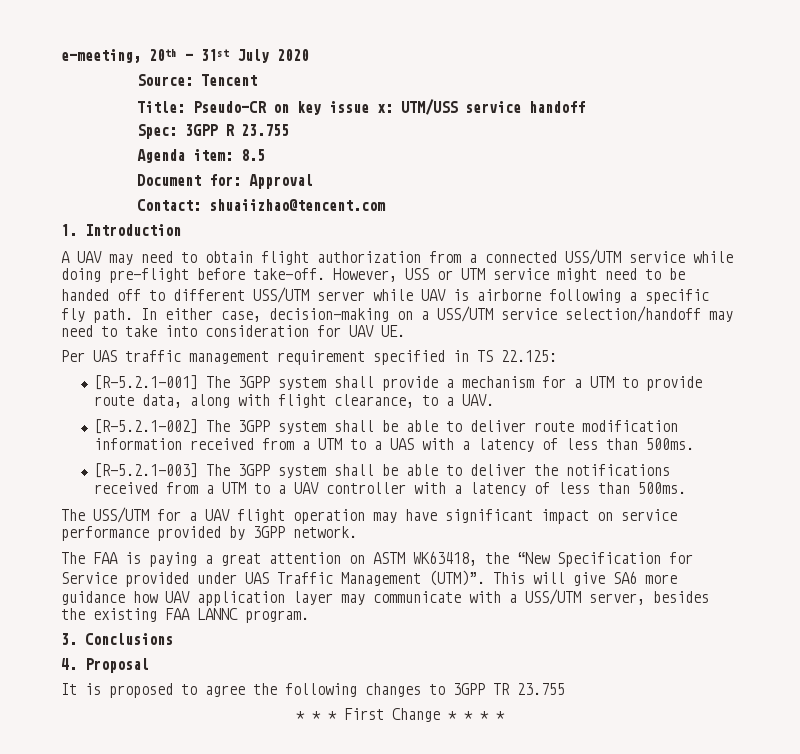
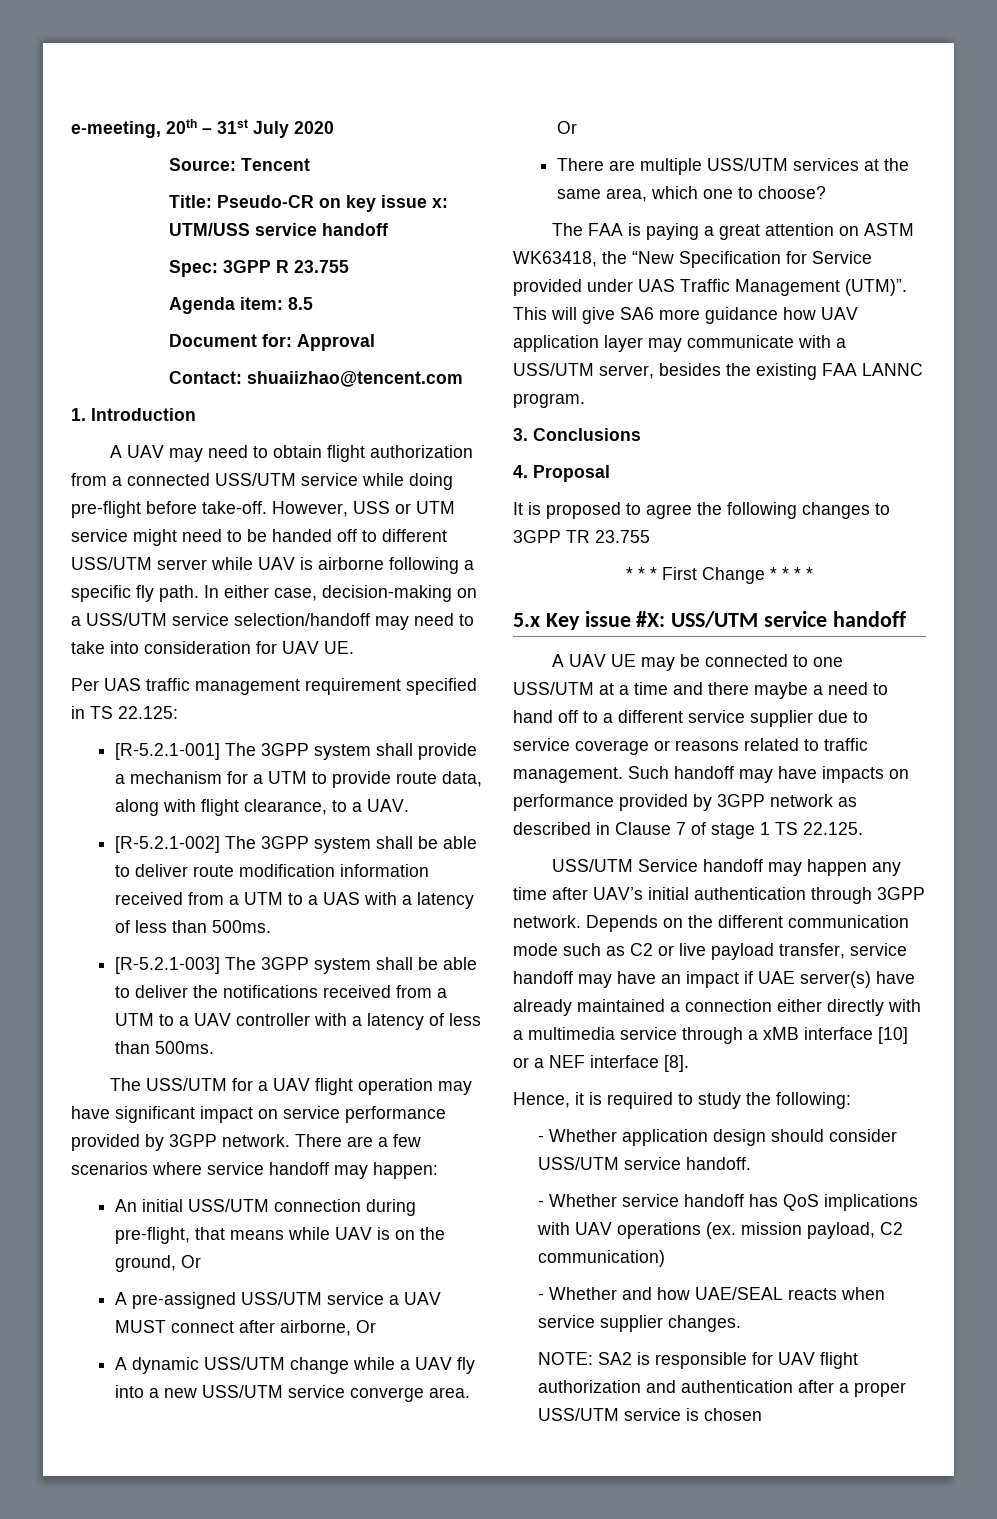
+ There are a few scenarios where service handoff may happen:
+ An initial USS/UTM connection during pre-flight, that means while UAV is on the ground, Or
+ A pre-assigned USS/UTM service a UAV MUST connect after airborne, Or
+ A dynamic USS/UTM change while a UAV fly into a new USS/UTM service converge area. Or
+ There are multiple USS/UTM services at the same area, which one to choose?
+ 5.x Key issue #X: USS/UTM service handoff
+ A UAV UE may be connected to one USS/UTM at a time and there maybe a need to hand off to a different service supplier due to service coverage or reasons related to traffic management. Such handoff may have impacts on performance provided by 3GPP network as described in Clause 7 of stage 1 TS 22.125.
+ USS/UTM Service handoff may happen any time after UAV’s initial authentication through 3GPP network. Depends on the different communication mode such as C2 or live payload transfer, service handoff may have an impact if UAE server(s) have already maintained a connection either directly with a multimedia service through a xMB interface [10] or a NEF interface [8].
+ Hence, it is required to study the following:
+ - Whether application design should consider USS/UTM service handoff.
+ - Whether service handoff has QoS implications with UAV operations (ex. mission payload, C2 communication)
+ - Whether and how UAE/SEAL reacts when service supplier changes.
+ NOTE: SA2 is responsible for UAV flight authorization and authentication after a proper USS/UTM service is chosen

